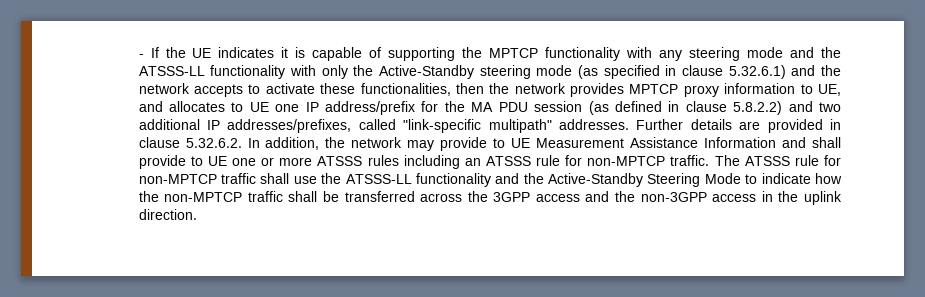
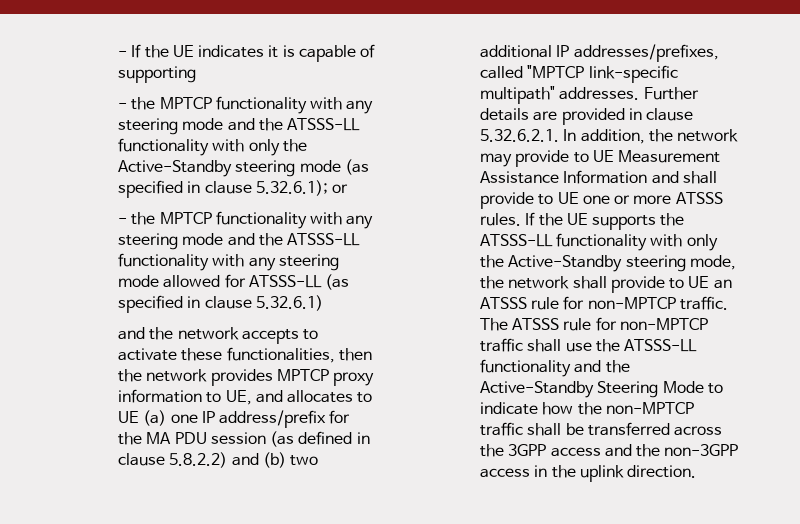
- - If the UE indicates it is capable of supporting the MPTCP functionality with any steering mode and the ATSSS-LL functionality with only the Active-Standby steering mode (as specified in clause 5.32.6.1) and the network accepts to activate these functionalities, then the network provides MPTCP proxy information to UE, and allocates to UE one IP address/prefix for the MA PDU session (as defined in clause 5.8.2.2) and two additional IP addresses/prefixes, called "link-specific multipath" addresses.
+ - If the UE indicates it is capable of supporting
+ - the MPTCP functionality with any steering mode and the ATSSS-LL functionality with only the Active-Standby steering mode (as specified in clause 5.32.6.1); or
+ - the MPTCP functionality with any steering mode and the ATSSS-LL functionality with any steering mode allowed for ATSSS-LL (as specified in clause 5.32.6.1)
+ and the network accepts to activate these functionalities, then the network provides MPTCP proxy information to UE, and allocates to UE (a) one IP address/prefix for the MA PDU session (as defined in clause 5.8.2.2) and (b) two additional IP addresses/prefixes, called "MPTCP link-specific multipath" addresses.
- Further details are provided in clause 5.32.6.2. In addition, the network may provide to UE Measurement Assistance Information and shall provide to UE one or more ATSSS rules including an ATSSS rule for non-MPTCP traffic.
+ Further details are provided in clause 5.32.6.2.1. In addition, the network may provide to UE Measurement Assistance Information and shall provide to UE one or more ATSSS rules. If the UE supports the ATSSS-LL functionality with only the Active-Standby steering mode, the network shall provide to UE an ATSSS rule for non-MPTCP traffic.

